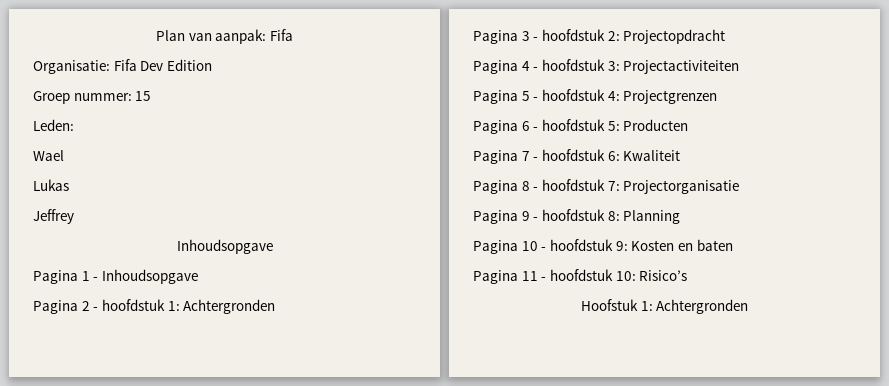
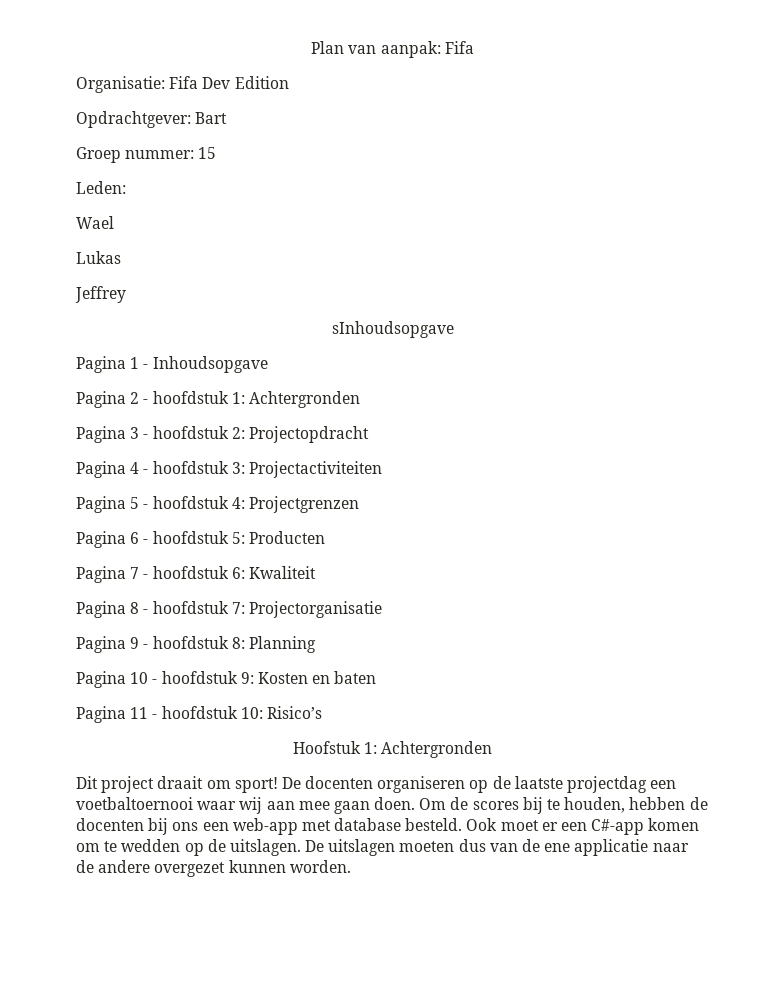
+ Opdrachtgever: Bart
  Jeffrey
- Inhoudsopgave
+ sInhoudsopgave
+ Dit project draait om sport! De docenten organiseren op de laatste projectdag een voetbaltoernooi waar wij aan mee gaan doen. Om de scores bij te houden, hebben de docenten bij ons een web-app met database besteld. Ook moet er een C#-app komen om te wedden op de uitslagen. De uitslagen moeten dus van de ene applicatie naar de andere overgezet kunnen worden.

